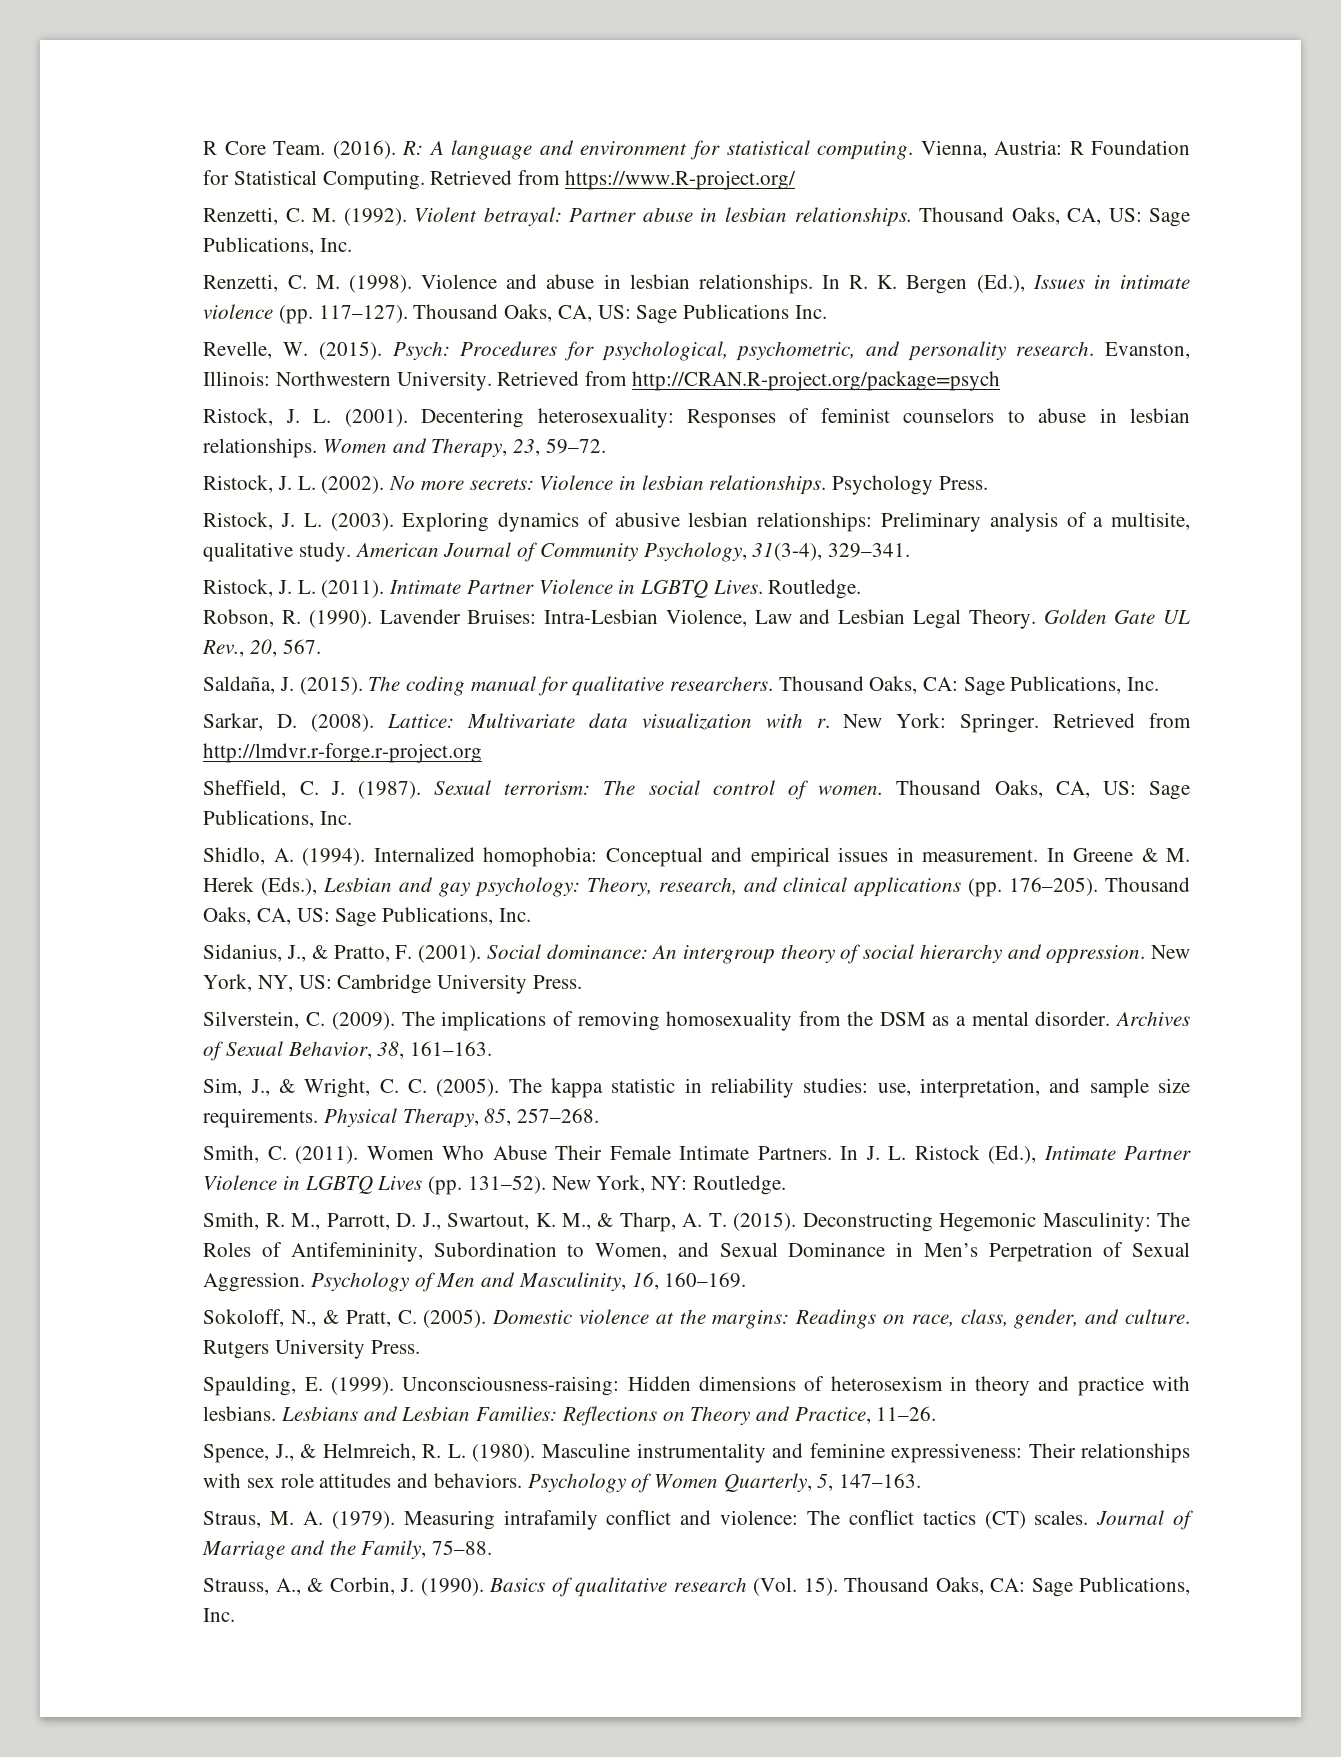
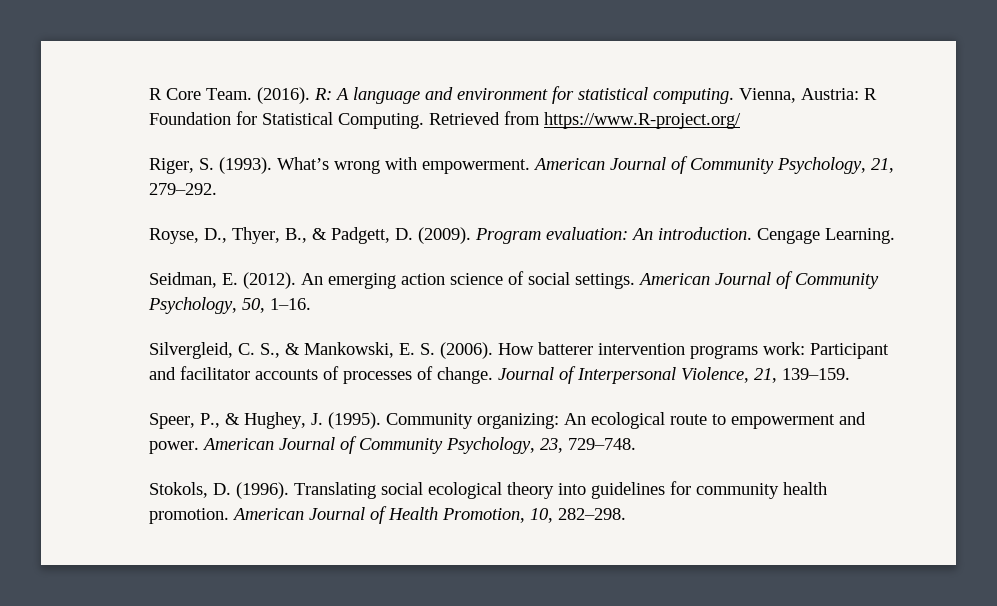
- Renzetti, C. M. (1992). Violent betrayal: Partner abuse in lesbian relationships. Thousand Oaks, CA, US: Sage Publications, Inc.
- Renzetti, C. M. (1998). Violence and abuse in lesbian relationships. In R. K. Bergen (Ed.), Issues in intimate violence (pp. 117–127). Thousand Oaks, CA, US: Sage Publications Inc.
- Revelle, W. (2015). Psych: Procedures for psychological, psychometric, and personality research. Evanston, Illinois: Northwestern University. Retrieved from http://CRAN.R-project.org/package=psych
- Ristock, J. L. (2001). Decentering heterosexuality: Responses of feminist counselors to abuse in lesbian relationships. Women and Therapy, 23, 59–72.
- Ristock, J. L. (2002). No more secrets: Violence in lesbian relationships. Psychology Press.
- Ristock, J. L. (2003). Exploring dynamics of abusive lesbian relationships: Preliminary analysis of a multisite, qualitative study. American Journal of Community Psychology, 31(3-4), 329–341.
- Ristock, J. L. (2011). Intimate Partner Violence in LGBTQ Lives. Routledge.
- Robson, R. (1990). Lavender Bruises: Intra-Lesbian Violence, Law and Lesbian Legal Theory. Golden Gate UL Rev., 20, 567.
- Saldaña, J. (2015). The coding manual for qualitative researchers. Thousand Oaks, CA: Sage Publications, Inc.
- Sarkar, D. (2008). Lattice: Multivariate data visualization with r. New York: Springer. Retrieved from http://lmdvr.r-forge.r-project.org
- Sheffield, C. J. (1987). Sexual terrorism: The social control of women. Thousand Oaks, CA, US: Sage Publications, Inc.
- Shidlo, A. (1994). Internalized homophobia: Conceptual and empirical issues in measurement. In Greene & M. Herek (Eds.), Lesbian and gay psychology: Theory, research, and clinical applications (pp. 176–205). Thousand Oaks, CA, US: Sage Publications, Inc.
- Sidanius, J., & Pratto, F. (2001). Social dominance: An intergroup theory of social hierarchy and oppression. New York, NY, US: Cambridge University Press.
- Silverstein, C. (2009). The implications of removing homosexuality from the DSM as a mental disorder. Archives of Sexual Behavior, 38, 161–163.
- Sim, J., & Wright, C. C. (2005). The kappa statistic in reliability studies: use, interpretation, and sample size requirements. Physical Therapy, 85, 257–268.
- Smith, C. (2011). Women Who Abuse Their Female Intimate Partners. In J. L. Ristock (Ed.), Intimate Partner Violence in LGBTQ Lives (pp. 131–52). New York, NY: Routledge.
- Smith, R. M., Parrott, D. J., Swartout, K. M., & Tharp, A. T. (2015). Deconstructing Hegemonic Masculinity: The Roles of Antifemininity, Subordination to Women, and Sexual Dominance in Men’s Perpetration of Sexual Aggression. Psychology of Men and Masculinity, 16, 160–169.
- Sokoloff, N., & Pratt, C. (2005). Domestic violence at the margins: Readings on race, class, gender, and culture. Rutgers University Press.
- Spaulding, E. (1999). Unconsciousness-raising: Hidden dimensions of heterosexism in theory and practice with lesbians. Lesbians and Lesbian Families: Reflections on Theory and Practice, 11–26.
- Spence, J., & Helmreich, R. L. (1980). Masculine instrumentality and feminine expressiveness: Their relationships with sex role attitudes and behaviors. Psychology of Women Quarterly, 5, 147–163.
- Straus, M. A. (1979). Measuring intrafamily conflict and violence: The conflict tactics (CT) scales. Journal of Marriage and the Family, 75–88.
- Strauss, A., & Corbin, J. (1990). Basics of qualitative research (Vol. 15). Thousand Oaks, CA: Sage Publications, Inc.
+ Riger, S. (1993). What’s wrong with empowerment. American Journal of Community Psychology, 21, 279–292.
+ Royse, D., Thyer, B., & Padgett, D. (2009). Program evaluation: An introduction. Cengage Learning.
+ Seidman, E. (2012). An emerging action science of social settings. American Journal of Community Psychology, 50, 1–16.
+ Silvergleid, C. S., & Mankowski, E. S. (2006). How batterer intervention programs work: Participant and facilitator accounts of processes of change. Journal of Interpersonal Violence, 21, 139–159.
+ Speer, P., & Hughey, J. (1995). Community organizing: An ecological route to empowerment and power. American Journal of Community Psychology, 23, 729–748.
+ Stokols, D. (1996). Translating social ecological theory into guidelines for community health promotion. American Journal of Health Promotion, 10, 282–298.

